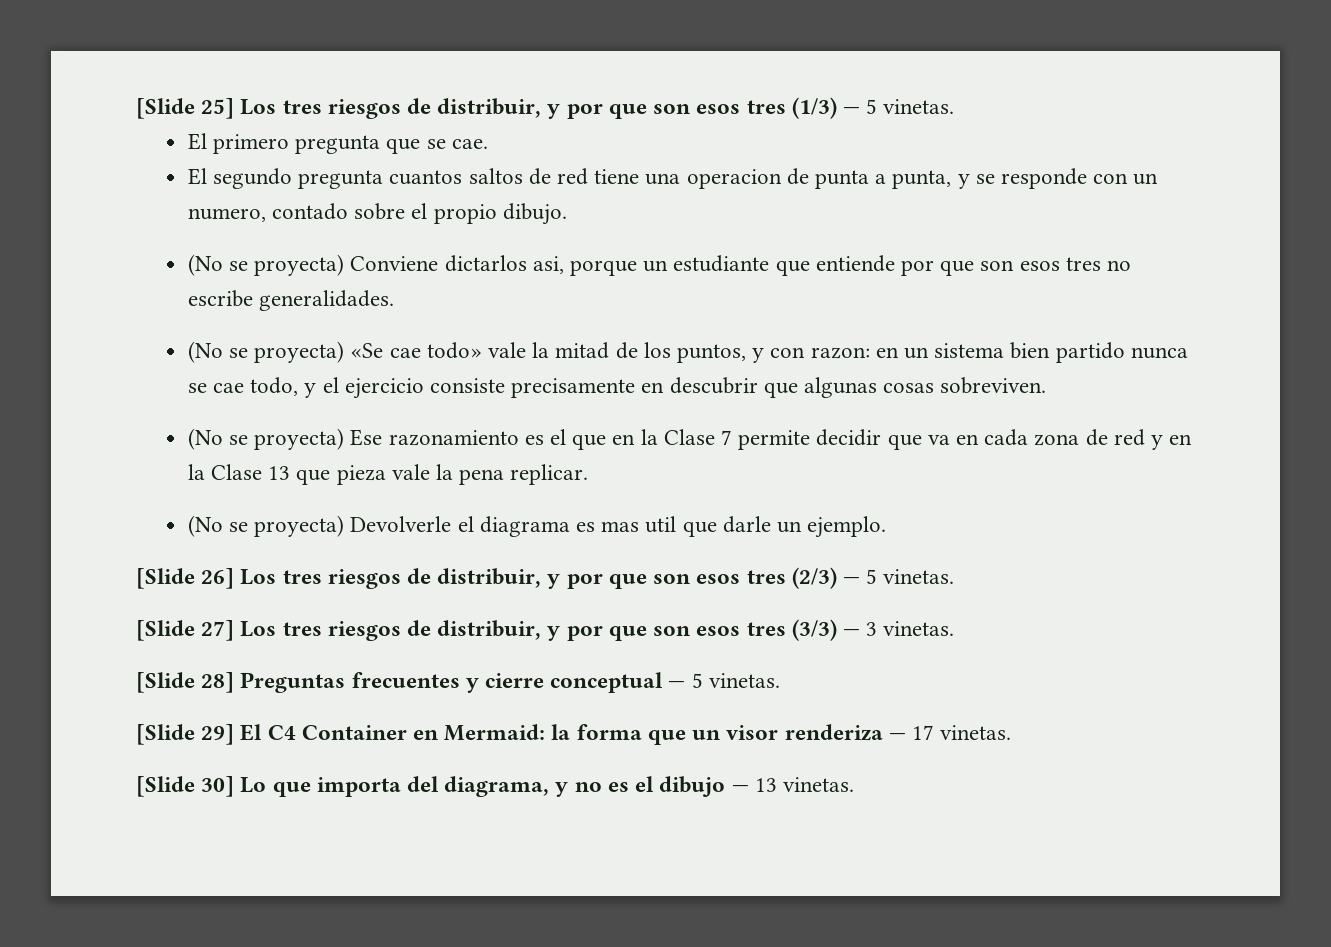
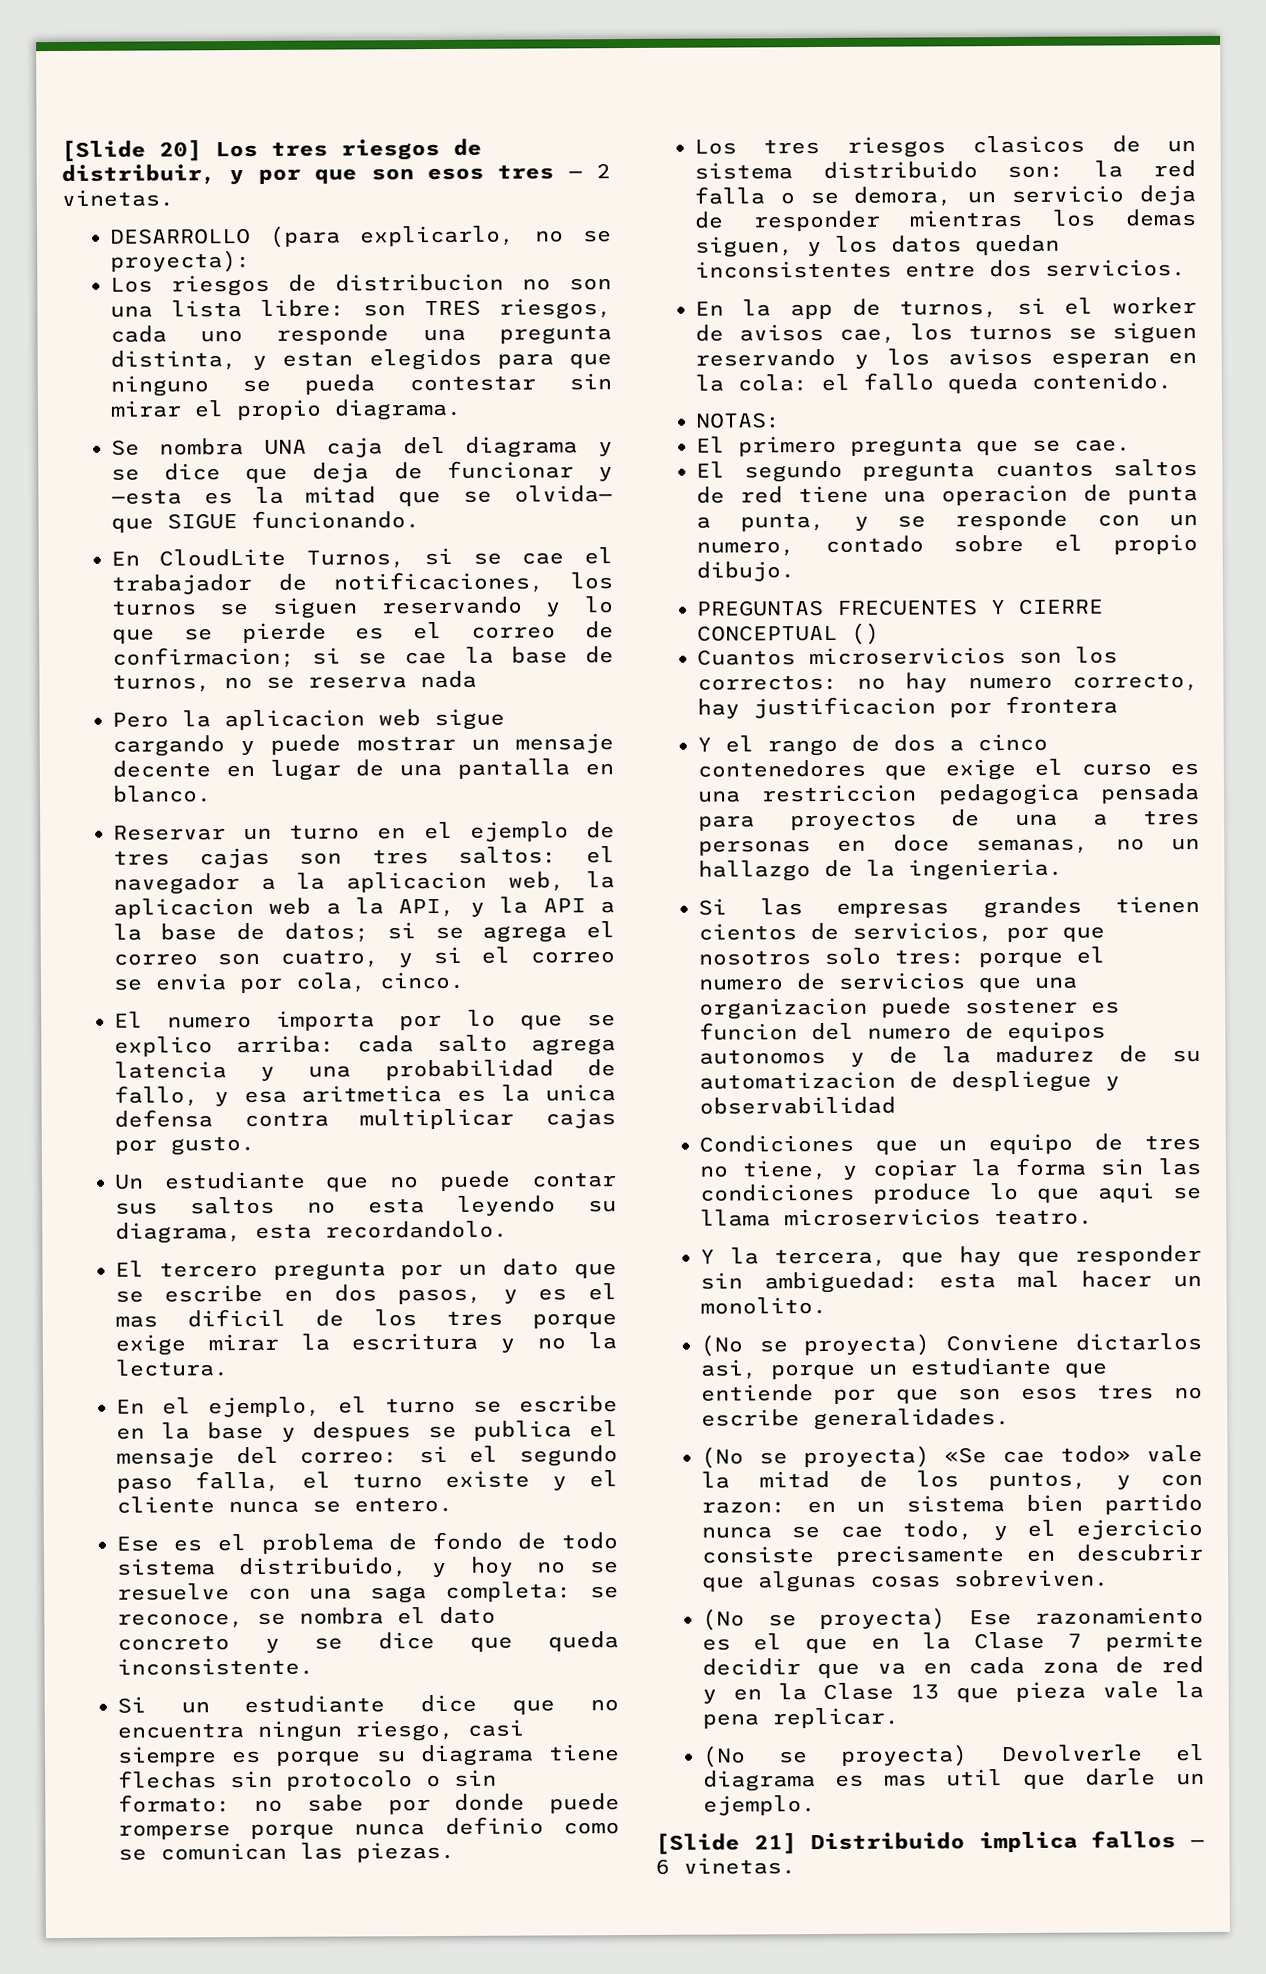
- [Slide 25] Los tres riesgos de distribuir, y por que son esos tres (1/3) — 5 vinetas.
+ [Slide 20] Los tres riesgos de distribuir, y por que son esos tres — 2 vinetas.
+ DESARROLLO (para explicarlo, no se proyecta):
+ Los riesgos de distribucion no son una lista libre: son TRES riesgos, cada uno responde una pregunta distinta, y estan elegidos para que ninguno se pueda contestar sin mirar el propio diagrama.
+ Se nombra UNA caja del diagrama y se dice que deja de funcionar y —esta es la mitad que se olvida— que SIGUE funcionando.
+ En CloudLite Turnos, si se cae el trabajador de notificaciones, los turnos se siguen reservando y lo que se pierde es el correo de confirmacion; si se cae la base de turnos, no se reserva nada
+ Pero la aplicacion web sigue cargando y puede mostrar un mensaje decente en lugar de una pantalla en blanco.
+ Reservar un turno en el ejemplo de tres cajas son tres saltos: el navegador a la aplicacion web, la aplicacion web a la API, y la API a la base de datos; si se agrega el correo son cuatro, y si el correo se envia por cola, cinco.
+ El numero importa por lo que se explico arriba: cada salto agrega latencia y una probabilidad de fallo, y esa aritmetica es la unica defensa contra multiplicar cajas por gusto.
+ Un estudiante que no puede contar sus saltos no esta leyendo su diagrama, esta recordandolo.
+ El tercero pregunta por un dato que se escribe en dos pasos, y es el mas dificil de los tres porque exige mirar la escritura y no la lectura.
+ En el ejemplo, el turno se escribe en la base y despues se publica el mensaje del correo: si el segundo paso falla, el turno existe y el cliente nunca se entero.
+ Ese es el problema de fondo de todo sistema distribuido, y hoy no se resuelve con una saga completa: se reconoce, se nombra el dato concreto y se dice que queda inconsistente.
+ Si un estudiante dice que no encuentra ningun riesgo, casi siempre es porque su diagrama tiene flechas sin protocolo o sin formato: no sabe por donde puede romperse porque nunca definio como se comunican las piezas.
+ Los tres riesgos clasicos de un sistema distribuido son: la red falla o se demora, un servicio deja de responder mientras los demas siguen, y los datos quedan inconsistentes entre dos servicios.
+ En la app de turnos, si el worker de avisos cae, los turnos se siguen reservando y los avisos esperan en la cola: el fallo queda contenido.
+ NOTAS:
+ PREGUNTAS FRECUENTES Y CIERRE CONCEPTUAL ()
+ Cuantos microservicios son los correctos: no hay numero correcto, hay justificacion por frontera
+ Y el rango de dos a cinco contenedores que exige el curso es una restriccion pedagogica pensada para proyectos de una a tres personas en doce semanas, no un hallazgo de la ingenieria.
+ Si las empresas grandes tienen cientos de servicios, por que nosotros solo tres: porque el numero de servicios que una organizacion puede sostener es funcion del numero de equipos autonomos y de la madurez de su automatizacion de despliegue y observabilidad
+ Condiciones que un equipo de tres no tiene, y copiar la forma sin las condiciones produce lo que aqui se llama microservicios teatro.
+ Y la tercera, que hay que responder sin ambiguedad: esta mal hacer un monolito.
- [Slide 26] Los tres riesgos de distribuir, y por que son esos tres (2/3) — 5 vinetas.
- [Slide 27] Los tres riesgos de distribuir, y por que son esos tres (3/3) — 3 vinetas.
- [Slide 28] Preguntas frecuentes y cierre conceptual — 5 vinetas.
- [Slide 29] El C4 Container en Mermaid: la forma que un visor renderiza — 17 vinetas.
- [Slide 30] Lo que importa del diagrama, y no es el dibujo — 13 vinetas.
+ [Slide 21] Distribuido implica fallos — 6 vinetas.

